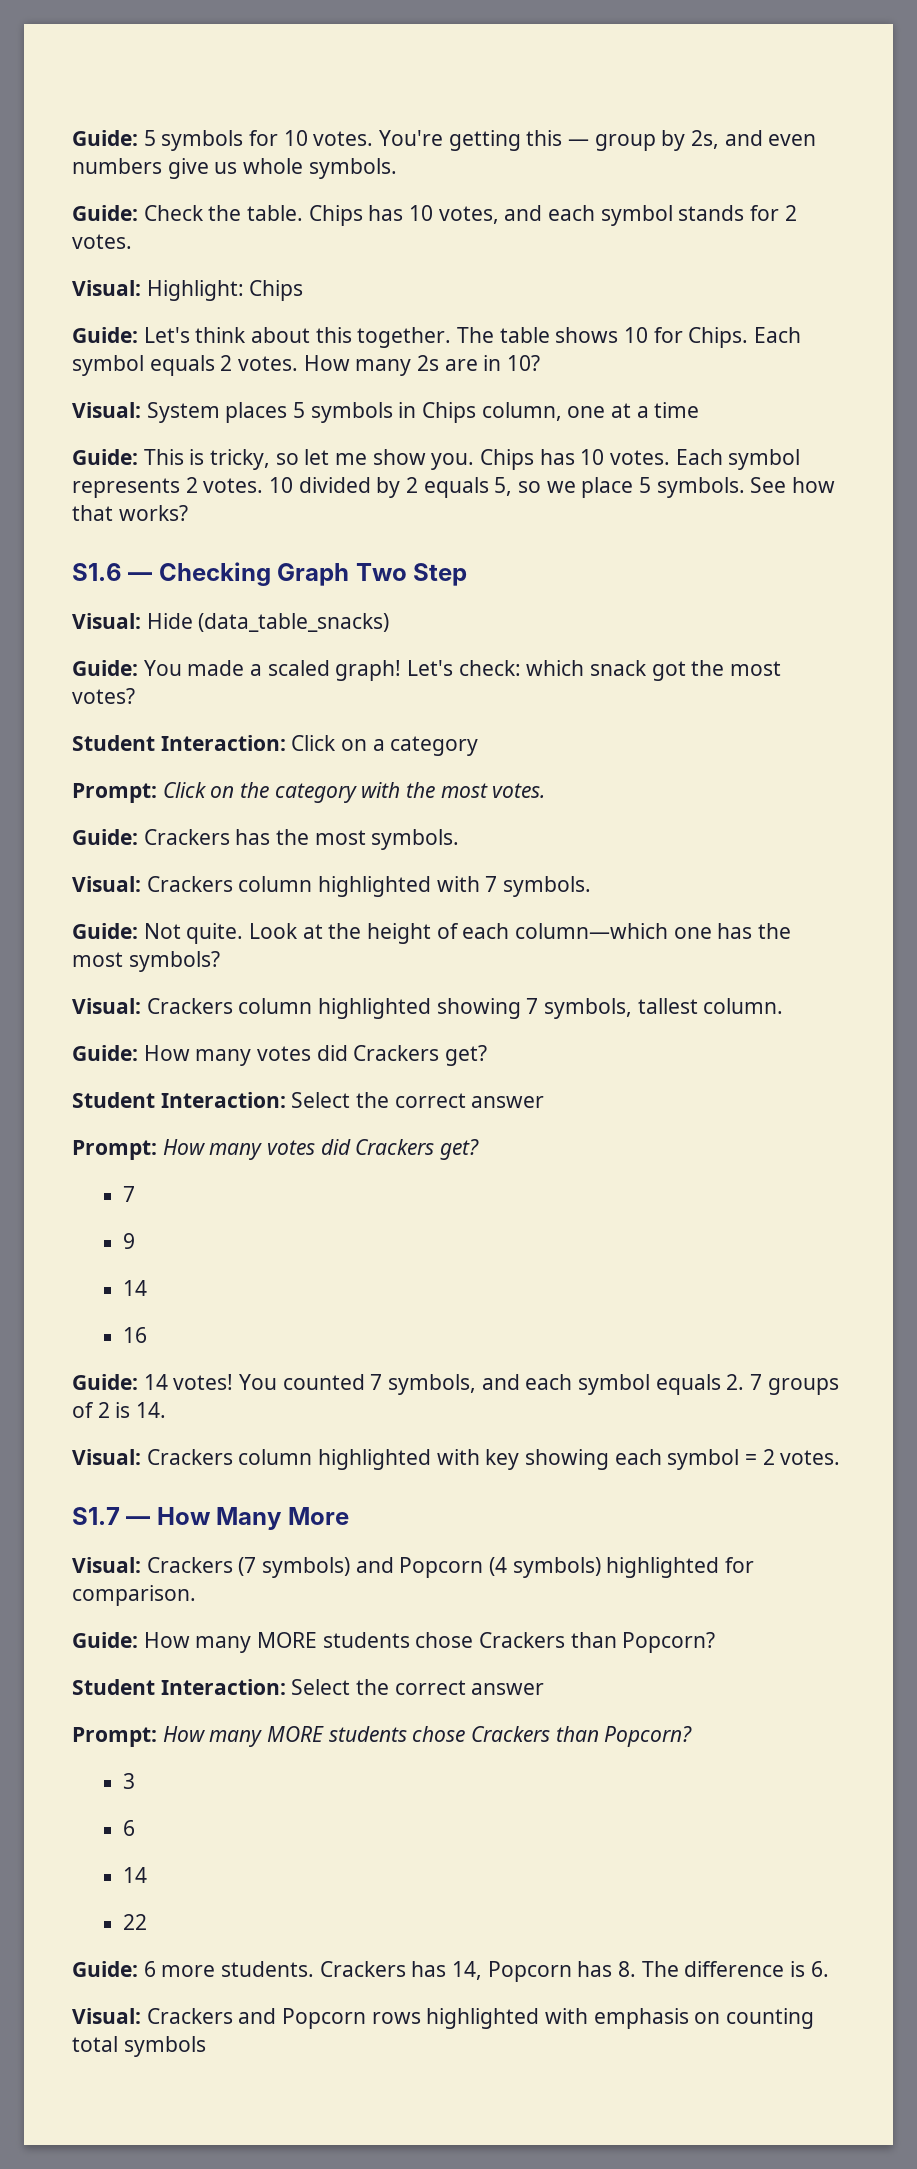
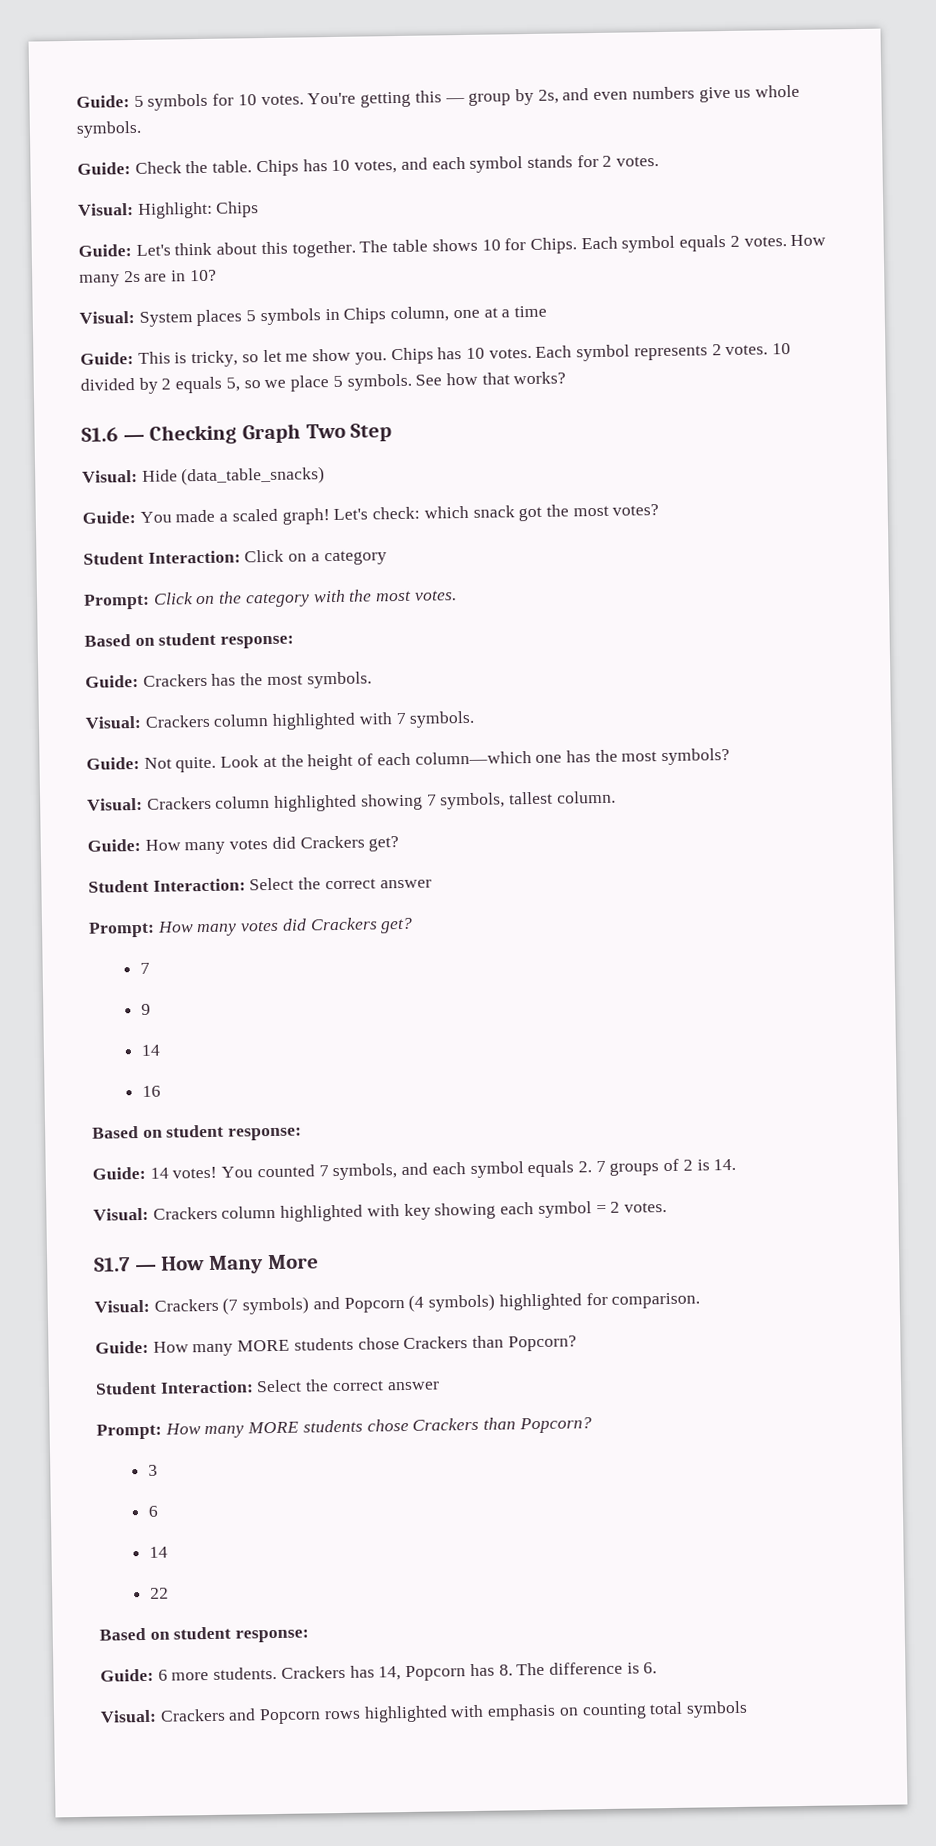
  Prompt: Click on the category with the most votes.
+ Based on student response:
  16
+ Based on student response:
  22
+ Based on student response:

